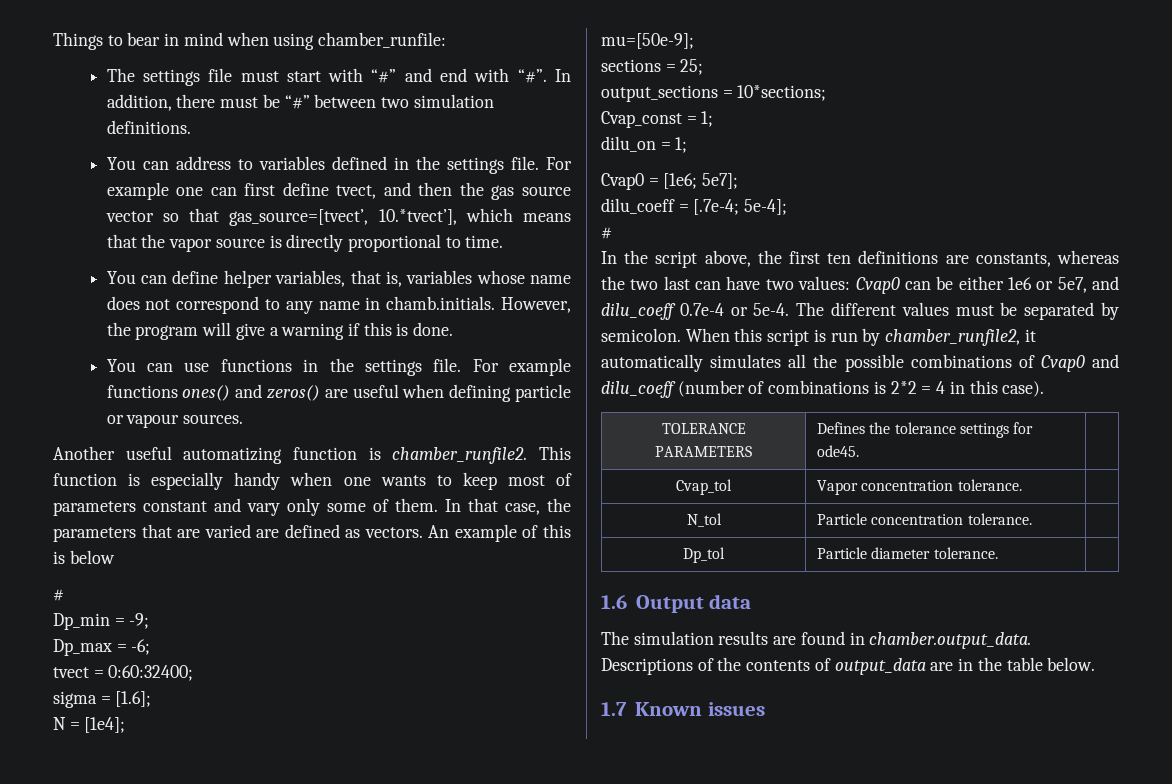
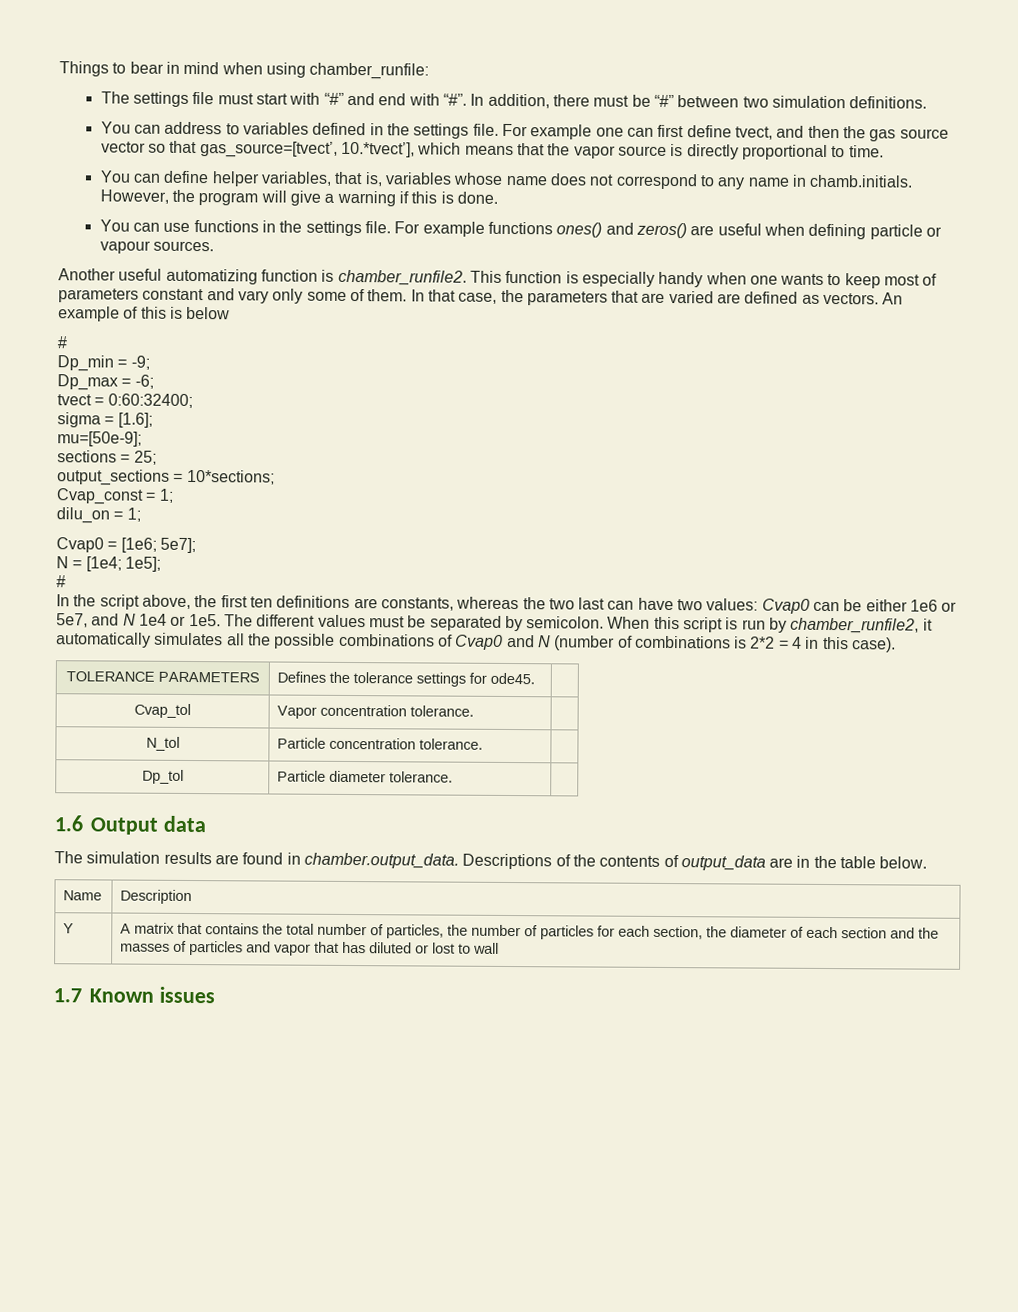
- N = [1e4];
- dilu_coeff = [.7e-4; 5e-4];
+ N = [1e4; 1e5];
- In the script above, the first ten definitions are constants, whereas the two last can have two values: Cvap0 can be either 1e6 or 5e7, and dilu_coeff 0.7e-4 or 5e-4.
+ In the script above, the first ten definitions are constants, whereas the two last can have two values: Cvap0 can be either 1e6 or 5e7, and N 1e4 or 1e5.
- When this script is run by chamber_runfile2, it automatically simulates all the possible combinations of Cvap0 and dilu_coeff (number of combinations is 2*2 = 4 in this case).
+ When this script is run by chamber_runfile2, it automatically simulates all the possible combinations of Cvap0 and N (number of combinations is 2*2 = 4 in this case).
+ Name | Description
+ Y | A matrix that contains the total number of particles, the number of particles for each section, the diameter of each section and the masses of particles and vapor that has diluted or lost to wall

